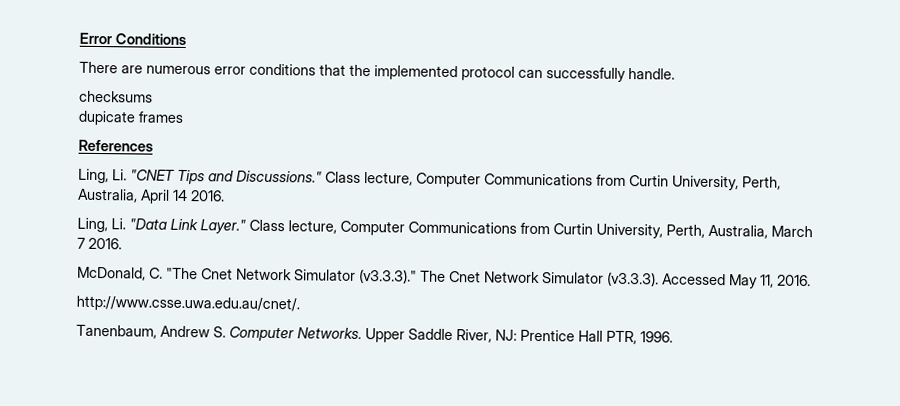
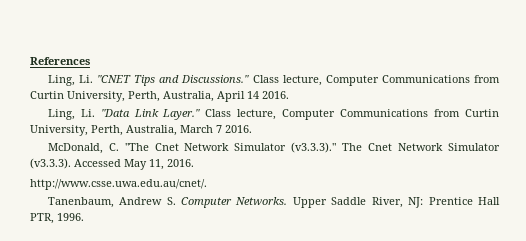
- Error Conditions
- There are numerous error conditions that the implemented protocol can successfully handle.
- checksums
- dupicate frames

